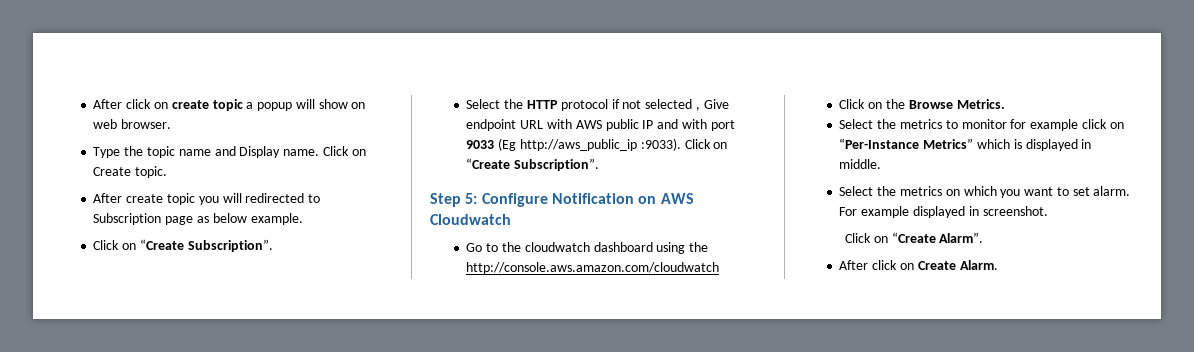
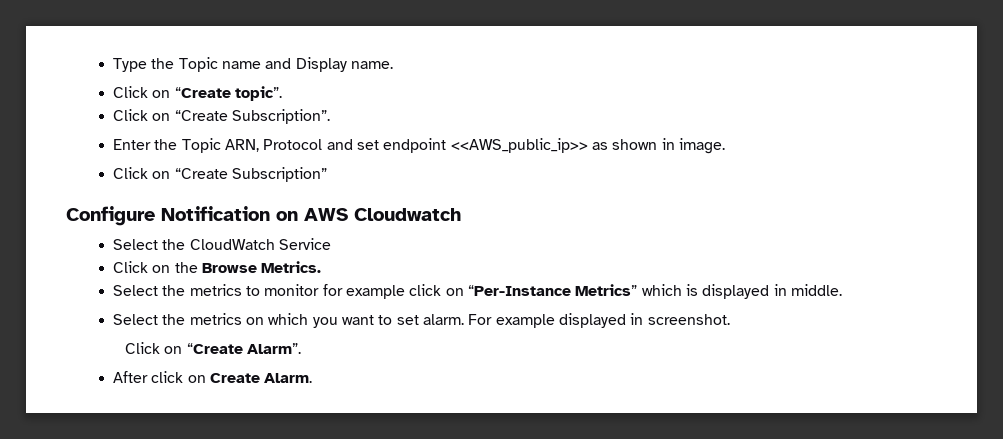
- After click on create topic a popup will show on web browser.
- Type the topic name and Display name. Click on Create topic.
- After create topic you will redirected to Subscription page as below example.
+ Type the Topic name and Display name.
+ Click on “Create topic”.
  Click on “Create Subscription”.
- Select the HTTP protocol if not selected , Give endpoint URL with AWS public IP and with port 9033 (Eg http://aws_public_ip :9033). Click on “Create Subscription”.
- Step 5: Configure Notification on AWS Cloudwatch
+ Enter the Topic ARN, Protocol and set endpoint <<AWS_public_ip>> as shown in image.
+ Click on “Create Subscription”
+ Configure Notification on AWS Cloudwatch
- Go to the cloudwatch dashboard using the http://console.aws.amazon.com/cloudwatch
+ Select the CloudWatch Service

